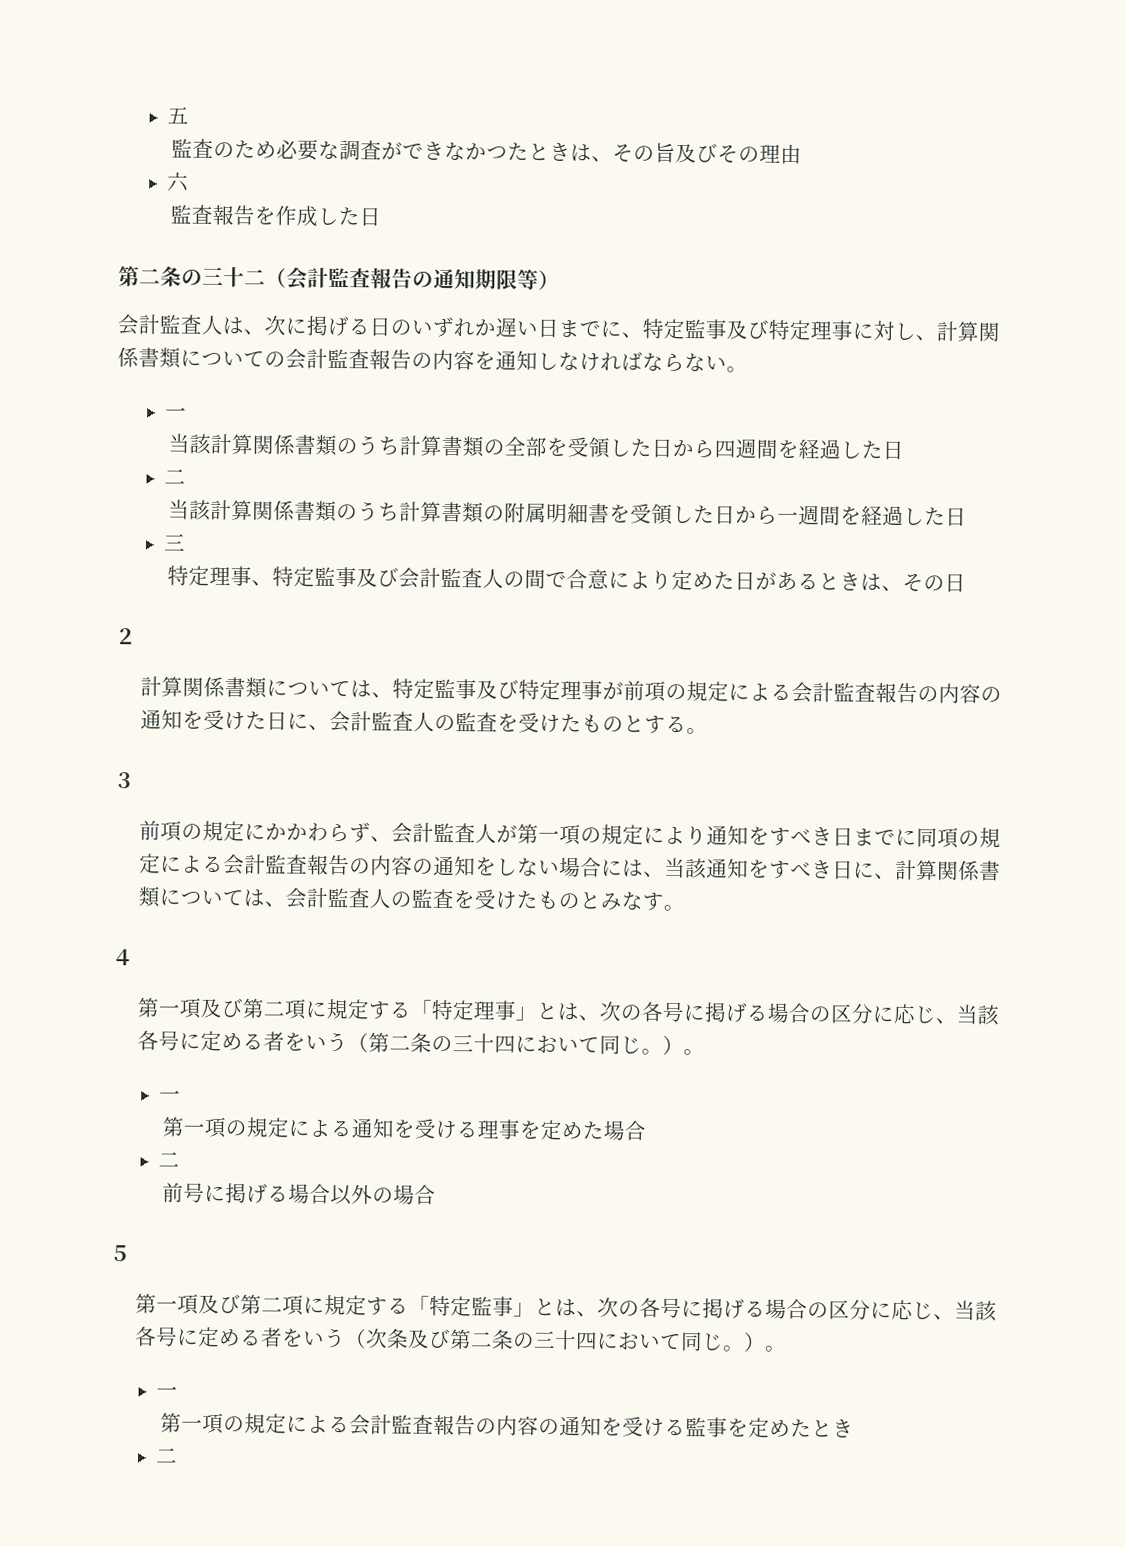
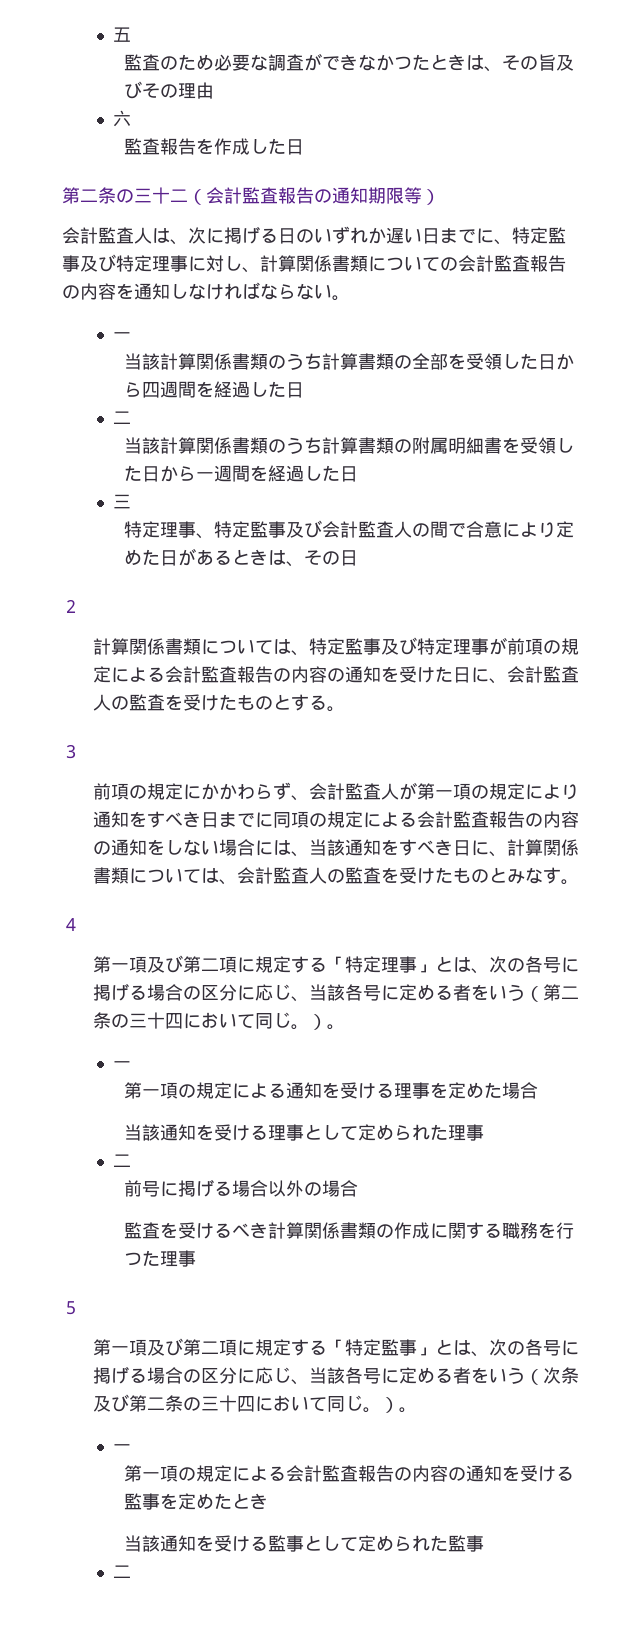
+ 当該通知を受ける理事として定められた理事
+ 監査を受けるべき計算関係書類の作成に関する職務を行つた理事
+ 当該通知を受ける監事として定められた監事

